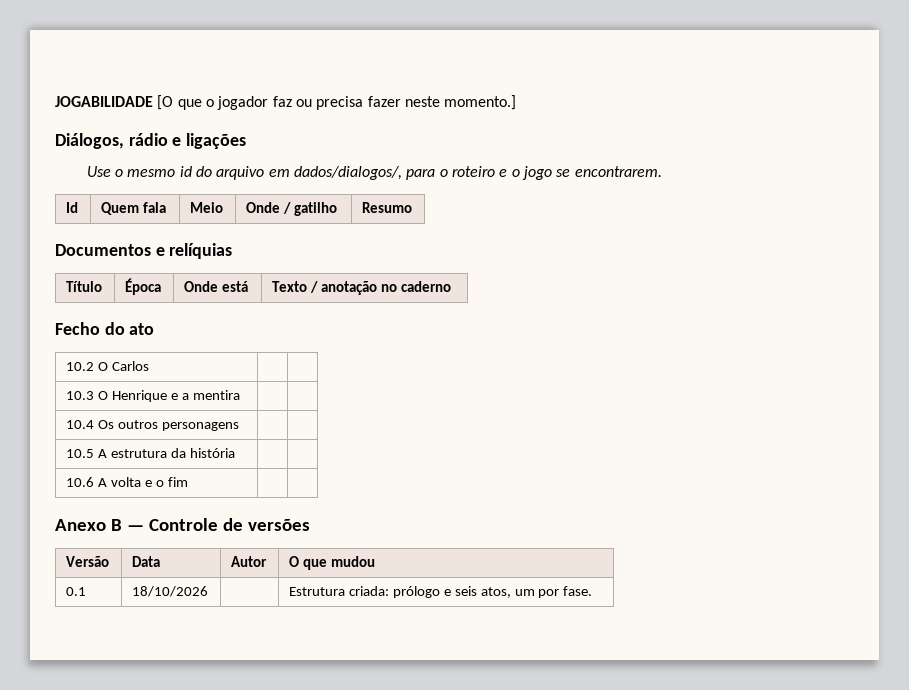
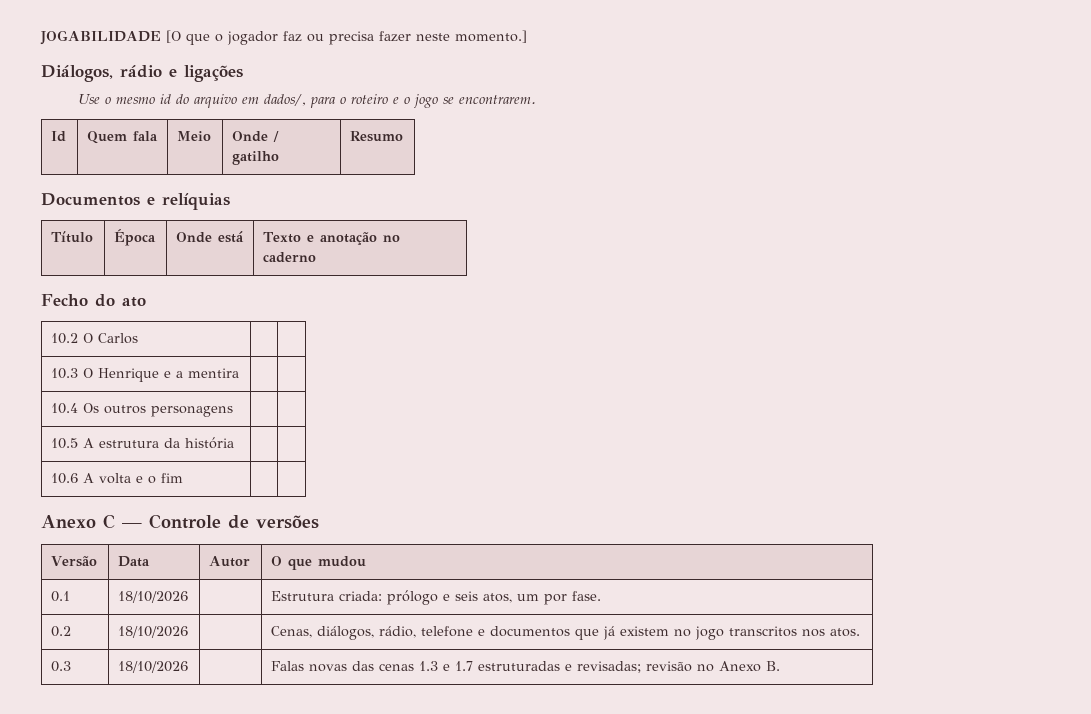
- Use o mesmo id do arquivo em dados/dialogos/, para o roteiro e o jogo se encontrarem.
+ Use o mesmo id do arquivo em dados/, para o roteiro e o jogo se encontrarem.
- Título | Época | Onde está | Texto / anotação no caderno
+ Título | Época | Onde está | Texto e anotação no caderno
- Anexo B — Controle de versões
+ Anexo C — Controle de versões
+ 0.2 | 18/10/2026 | | Cenas, diálogos, rádio, telefone e documentos que já existem no jogo transcritos nos atos.
+ 0.3 | 18/10/2026 | | Falas novas das cenas 1.3 e 1.7 estruturadas e revisadas; revisão no Anexo B.

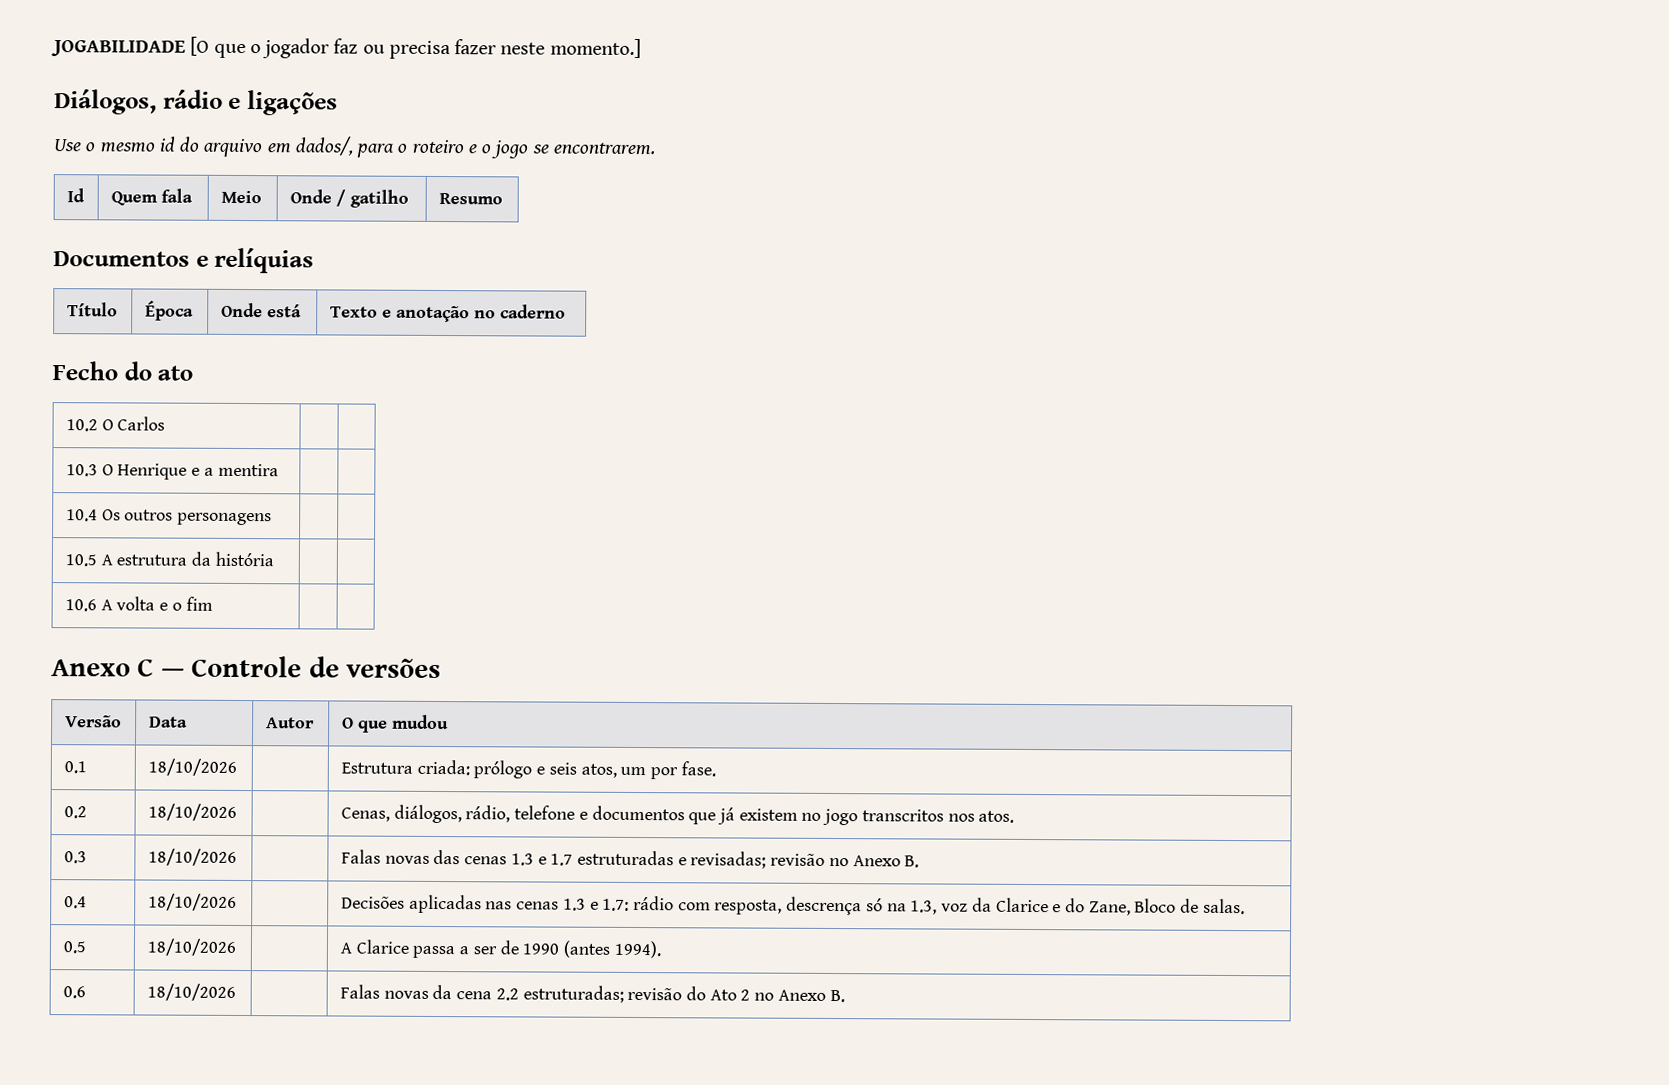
+ 0.4 | 18/10/2026 | | Decisões aplicadas nas cenas 1.3 e 1.7: rádio com resposta, descrença só na 1.3, voz da Clarice e do Zane, Bloco de salas.
+ 0.5 | 18/10/2026 | | A Clarice passa a ser de 1990 (antes 1994).
+ 0.6 | 18/10/2026 | | Falas novas da cena 2.2 estruturadas; revisão do Ato 2 no Anexo B.

